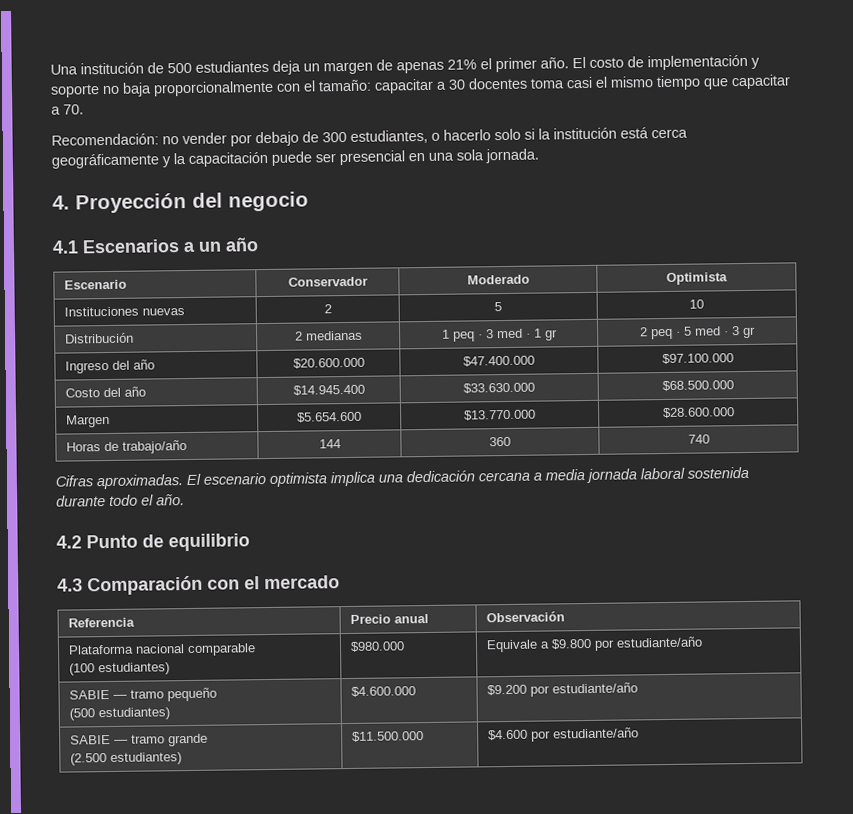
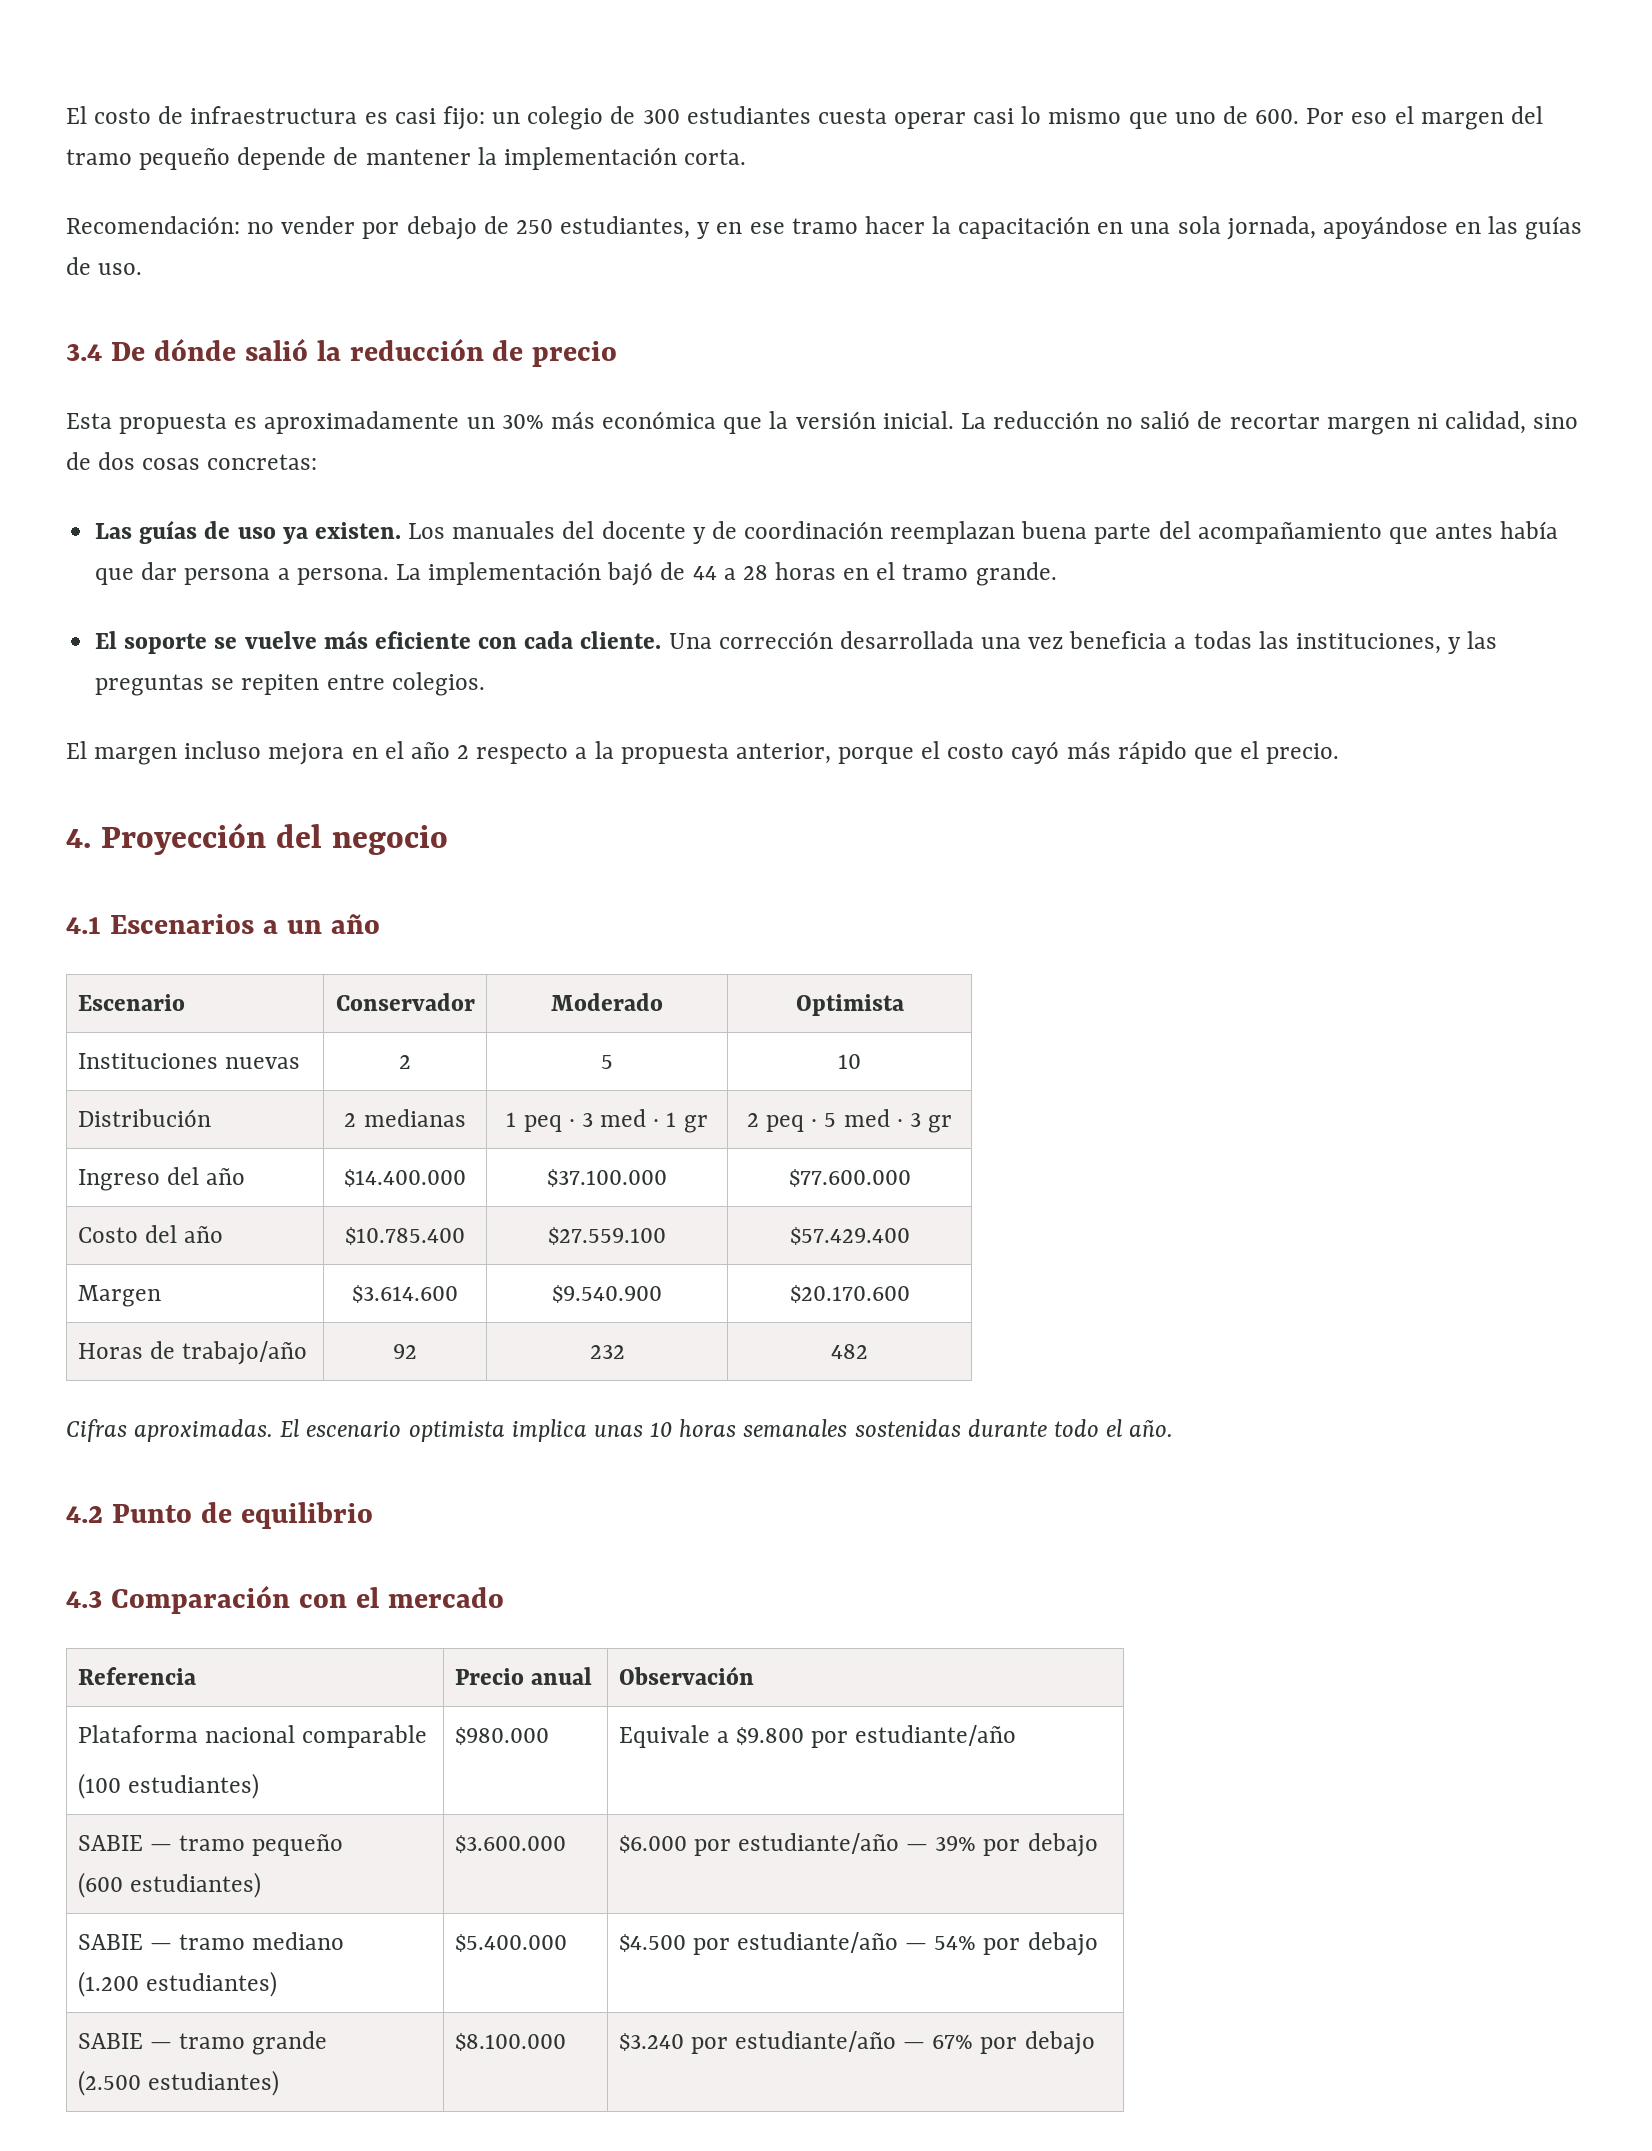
- Una institución de 500 estudiantes deja un margen de apenas 21% el primer año. El costo de implementación y soporte no baja proporcionalmente con el tamaño: capacitar a 30 docentes toma casi el mismo tiempo que capacitar a 70.
+ El costo de infraestructura es casi fijo: un colegio de 300 estudiantes cuesta operar casi lo mismo que uno de 600. Por eso el margen del tramo pequeño depende de mantener la implementación corta.
- Recomendación: no vender por debajo de 300 estudiantes, o hacerlo solo si la institución está cerca geográficamente y la capacitación puede ser presencial en una sola jornada.
+ Recomendación: no vender por debajo de 250 estudiantes, y en ese tramo hacer la capacitación en una sola jornada, apoyándose en las guías de uso.
+ 3.4 De dónde salió la reducción de precio
+ Esta propuesta es aproximadamente un 30% más económica que la versión inicial. La reducción no salió de recortar margen ni calidad, sino de dos cosas concretas:
+ Las guías de uso ya existen. Los manuales del docente y de coordinación reemplazan buena parte del acompañamiento que antes había que dar persona a persona. La implementación bajó de 44 a 28 horas en el tramo grande.
+ El soporte se vuelve más eficiente con cada cliente. Una corrección desarrollada una vez beneficia a todas las instituciones, y las preguntas se repiten entre colegios.
+ El margen incluso mejora en el año 2 respecto a la propuesta anterior, porque el costo cayó más rápido que el precio.
- Ingreso del año | $20.600.000 | $47.400.000 | $97.100.000
+ Ingreso del año | $14.400.000 | $37.100.000 | $77.600.000
- Costo del año | $14.945.400 | $33.630.000 | $68.500.000
- Margen | $5.654.600 | $13.770.000 | $28.600.000
+ Costo del año | $10.785.400 | $27.559.100 | $57.429.400
+ Margen | $3.614.600 | $9.540.900 | $20.170.600
- Horas de trabajo/año | 144 | 360 | 740
+ Horas de trabajo/año | 92 | 232 | 482
- El escenario optimista implica una dedicación cercana a media jornada laboral sostenida durante todo el año.
+ El escenario optimista implica unas 10 horas semanales sostenidas durante todo el año.
  SABIE — tramo pequeño
- (500 estudiantes) | $4.600.000 | $9.200 por estudiante/año
+ (600 estudiantes) | $3.600.000 | $6.000 por estudiante/año — 39% por debajo
+ SABIE — tramo mediano
+ (1.200 estudiantes) | $5.400.000 | $4.500 por estudiante/año — 54% por debajo
  SABIE — tramo grande
- (2.500 estudiantes) | $11.500.000 | $4.600 por estudiante/año
+ (2.500 estudiantes) | $8.100.000 | $3.240 por estudiante/año — 67% por debajo

